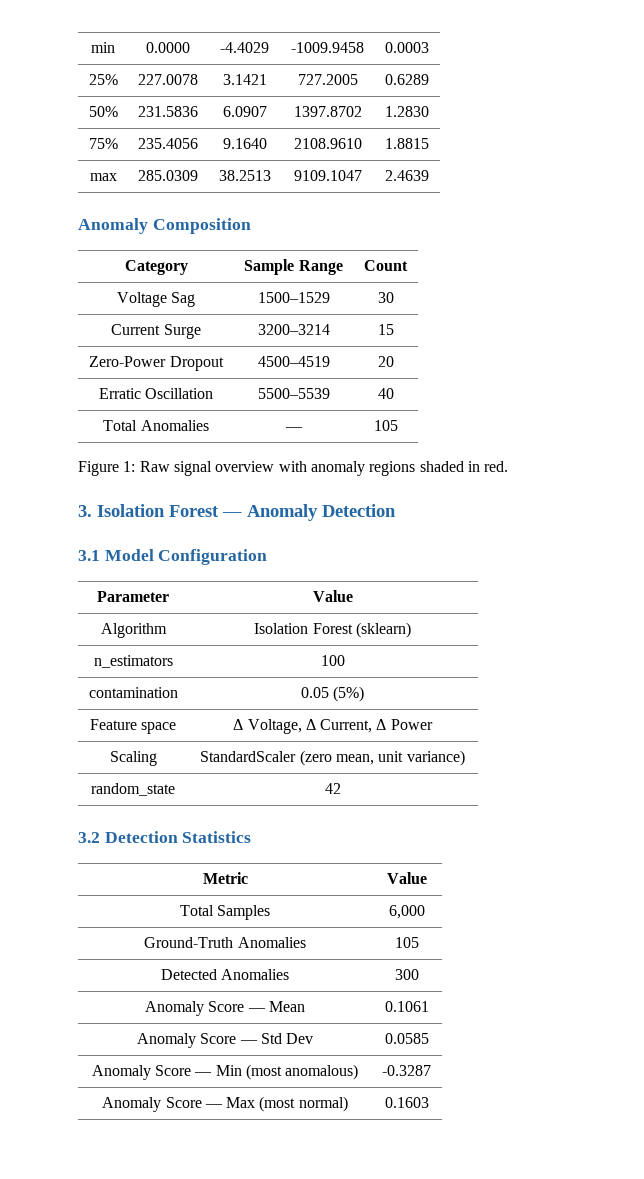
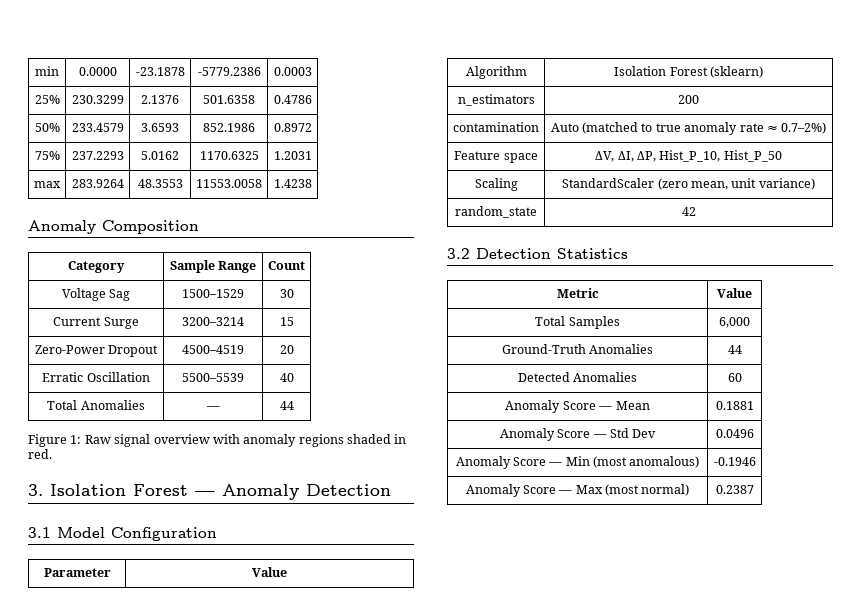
- min | 0.0000 | -4.4029 | -1009.9458 | 0.0003
+ min | 0.0000 | -23.1878 | -5779.2386 | 0.0003
- 25% | 227.0078 | 3.1421 | 727.2005 | 0.6289
- 50% | 231.5836 | 6.0907 | 1397.8702 | 1.2830
- 75% | 235.4056 | 9.1640 | 2108.9610 | 1.8815
- max | 285.0309 | 38.2513 | 9109.1047 | 2.4639
+ 25% | 230.3299 | 2.1376 | 501.6358 | 0.4786
+ 50% | 233.4579 | 3.6593 | 852.1986 | 0.8972
+ 75% | 237.2293 | 5.0162 | 1170.6325 | 1.2031
+ max | 283.9264 | 48.3553 | 11553.0058 | 1.4238
- Total Anomalies | — | 105
+ Total Anomalies | — | 44
- n_estimators | 100
+ n_estimators | 200
- contamination | 0.05 (5%)
- Feature space | Δ Voltage, Δ Current, Δ Power
+ contamination | Auto (matched to true anomaly rate ≈ 0.7–2%)
+ Feature space | ΔV, ΔI, ΔP, Hist_P_10, Hist_P_50
- Ground‑Truth Anomalies | 105
+ Ground‑Truth Anomalies | 44
- Detected Anomalies | 300
+ Detected Anomalies | 60
- Anomaly Score — Mean | 0.1061
+ Anomaly Score — Mean | 0.1881
- Anomaly Score — Std Dev | 0.0585
+ Anomaly Score — Std Dev | 0.0496
- Anomaly Score — Min (most anomalous) | -0.3287
+ Anomaly Score — Min (most anomalous) | -0.1946
- Anomaly Score — Max (most normal) | 0.1603
+ Anomaly Score — Max (most normal) | 0.2387

